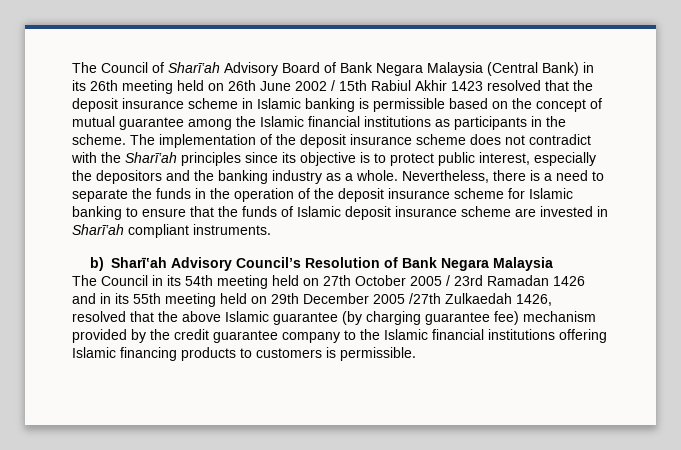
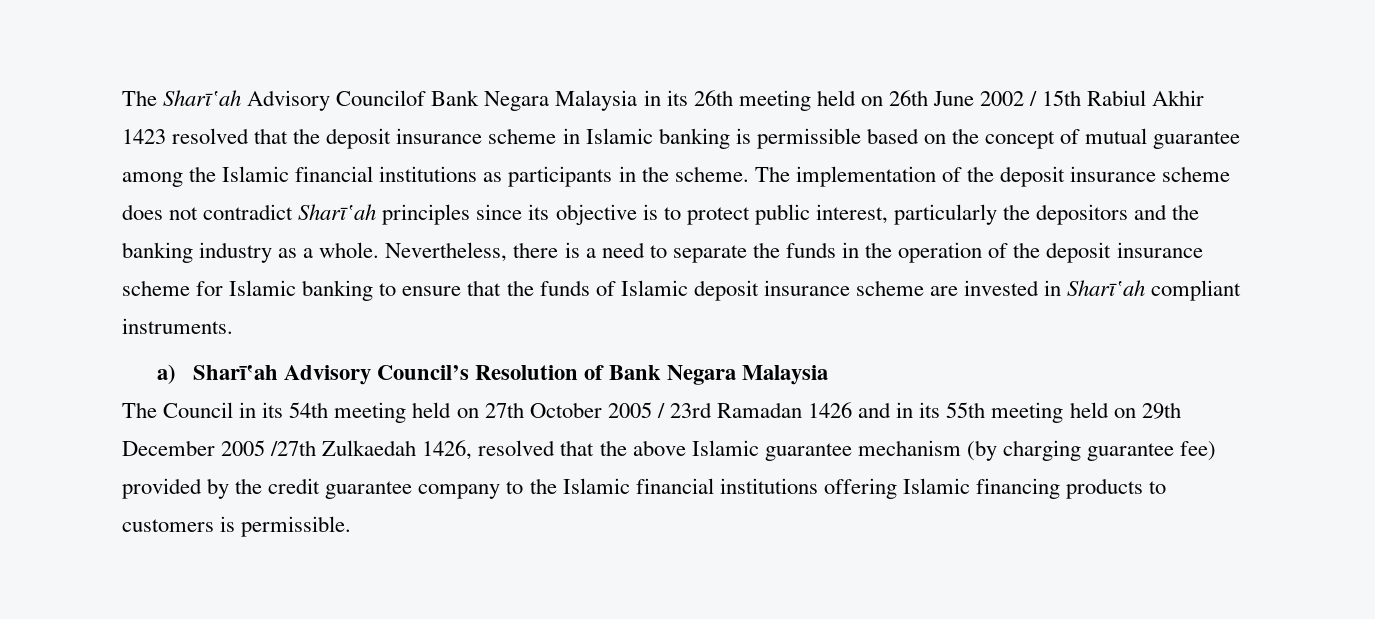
- The Council of Sharī‛ah Advisory Board of Bank Negara Malaysia (Central Bank) in its 26th meeting held on 26th June 2002 / 15th Rabiul Akhir 1423 resolved that the deposit insurance scheme in Islamic banking is permissible based on the concept of mutual guarantee among the Islamic financial institutions as participants in the scheme.
+ The Sharī‛ah Advisory Councilof Bank Negara Malaysia in its 26th meeting held on 26th June 2002 / 15th Rabiul Akhir 1423 resolved that the deposit insurance scheme in Islamic banking is permissible based on the concept of mutual guarantee among the Islamic financial institutions as participants in the scheme.
- The implementation of the deposit insurance scheme does not contradict with the Sharī‛ah principles since its objective is to protect public interest, especially the depositors and the banking industry as a whole.
+ The implementation of the deposit insurance scheme does not contradict Sharī‛ah principles since its objective is to protect public interest, particularly the depositors and the banking industry as a whole.
- b) Sharī‛ah Advisory Council’s Resolution of Bank Negara Malaysia
+ a) Sharī‛ah Advisory Council’s Resolution of Bank Negara Malaysia
- The Council in its 54th meeting held on 27th October 2005 / 23rd Ramadan 1426 and in its 55th meeting held on 29th December 2005 /27th Zulkaedah 1426, resolved that the above Islamic guarantee (by charging guarantee fee) mechanism provided by the credit guarantee company to the Islamic financial institutions offering Islamic financing products to customers is permissible.
+ The Council in its 54th meeting held on 27th October 2005 / 23rd Ramadan 1426 and in its 55th meeting held on 29th December 2005 /27th Zulkaedah 1426, resolved that the above Islamic guarantee mechanism (by charging guarantee fee) provided by the credit guarantee company to the Islamic financial institutions offering Islamic financing products to customers is permissible.

